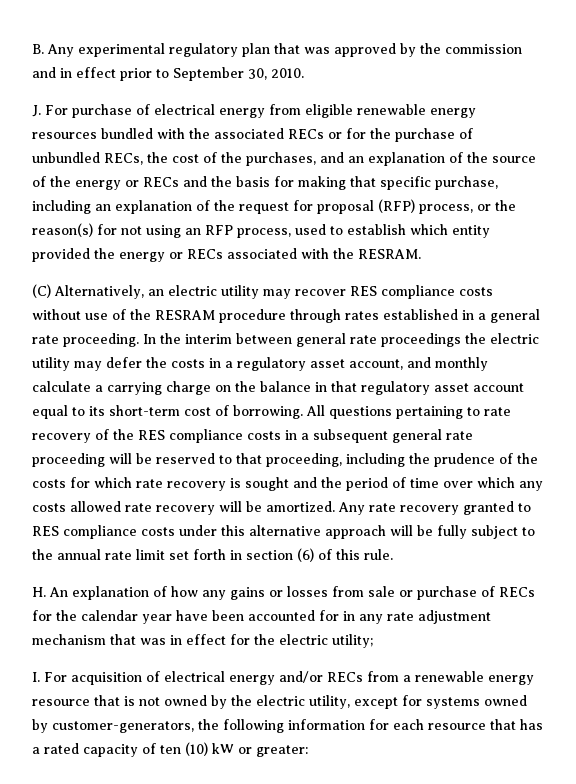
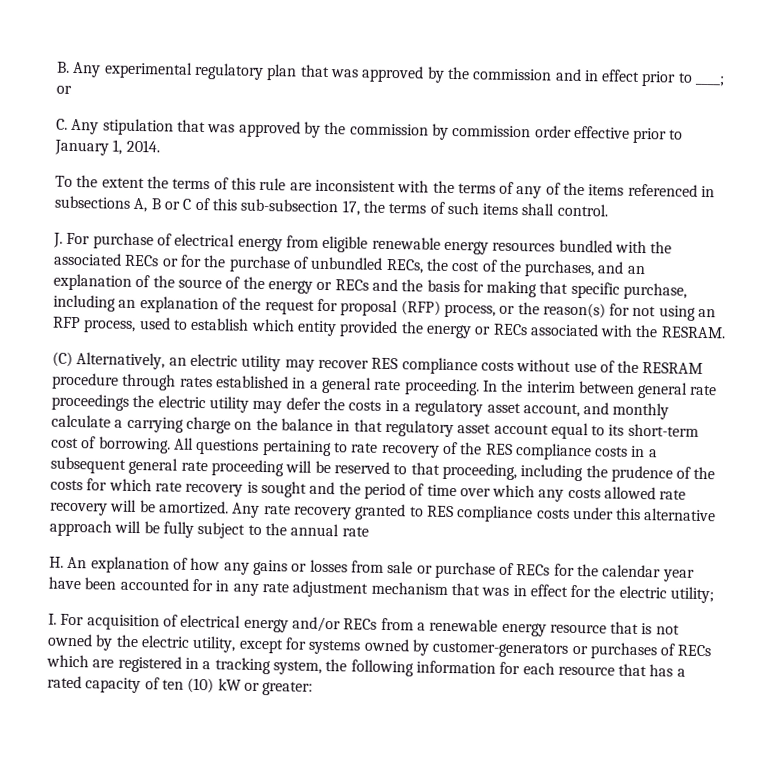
- B. Any experimental regulatory plan that was approved by the commission and in effect prior to September 30, 2010.
+ B. Any experimental regulatory plan that was approved by the commission and in effect prior to ____; or
+ C. Any stipulation that was approved by the commission by commission order effective prior to January 1, 2014.
+ To the extent the terms of this rule are inconsistent with the terms of any of the items referenced in subsections A, B or C of this sub-subsection 17, the terms of such items shall control.
- Any rate recovery granted to RES compliance costs under this alternative approach will be fully subject to the annual rate limit set forth in section (6) of this rule.
+ Any rate recovery granted to RES compliance costs under this alternative approach will be fully subject to the annual rate
- I. For acquisition of electrical energy and/or RECs from a renewable energy resource that is not owned by the electric utility, except for systems owned by customer-generators, the following information for each resource that has a rated capacity of ten (10) kW or greater:
+ I. For acquisition of electrical energy and/or RECs from a renewable energy resource that is not owned by the electric utility, except for systems owned by customer-generators or purchases of RECs which are registered in a tracking system, the following information for each resource that has a rated capacity of ten (10) kW or greater:

